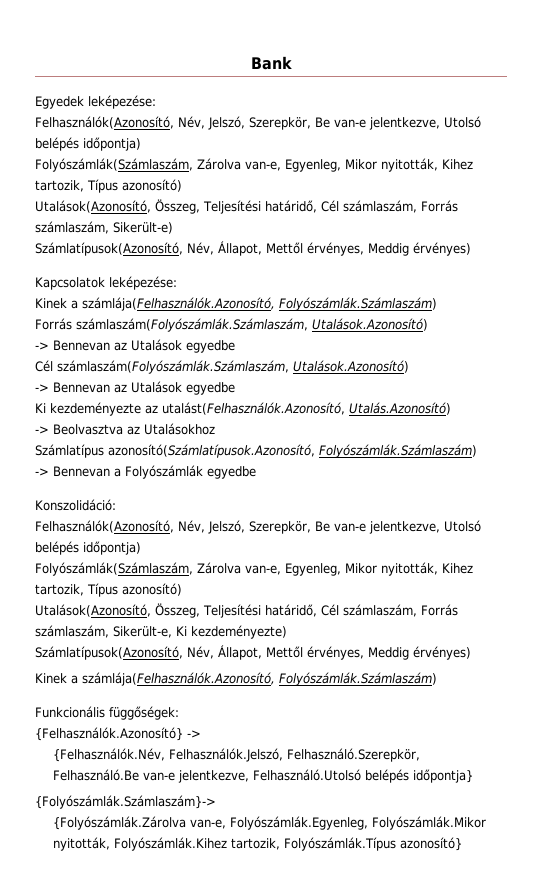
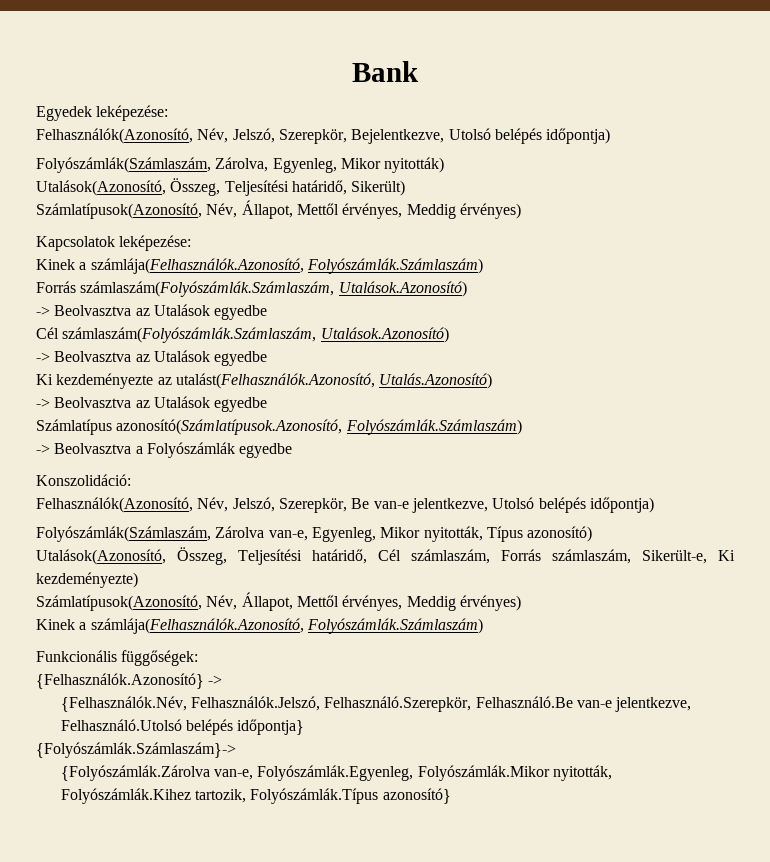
  Egyedek leképezése:
- Felhasználók(Azonosító, Név, Jelszó, Szerepkör, Be van-e jelentkezve, Utolsó belépés időpontja)
- Folyószámlák(Számlaszám, Zárolva van-e, Egyenleg, Mikor nyitották, Kihez tartozik, Típus azonosító)
- Utalások(Azonosító, Összeg, Teljesítési határidő, Cél számlaszám, Forrás számlaszám, Sikerült-e)
+ Felhasználók(Azonosító, Név, Jelszó, Szerepkör, Bejelentkezve, Utolsó belépés időpontja)
+ Folyószámlák(Számlaszám, Zárolva, Egyenleg, Mikor nyitották)
+ Utalások(Azonosító, Összeg, Teljesítési határidő, Sikerült)
  Forrás számlaszám(Folyószámlák.Számlaszám, Utalások.Azonosító)
- -> Bennevan az Utalások egyedbe
+ -> Beolvasztva az Utalások egyedbe
  Cél számlaszám(Folyószámlák.Számlaszám, Utalások.Azonosító)
- -> Bennevan az Utalások egyedbe
+ -> Beolvasztva az Utalások egyedbe
  Ki kezdeményezte az utalást(Felhasználók.Azonosító, Utalás.Azonosító)
- -> Beolvasztva az Utalásokhoz
+ -> Beolvasztva az Utalások egyedbe
- -> Bennevan a Folyószámlák egyedbe
+ -> Beolvasztva a Folyószámlák egyedbe
  Konszolidáció:
  Felhasználók(Azonosító, Név, Jelszó, Szerepkör, Be van-e jelentkezve, Utolsó belépés időpontja)
- Folyószámlák(Számlaszám, Zárolva van-e, Egyenleg, Mikor nyitották, Kihez tartozik, Típus azonosító)
+ Folyószámlák(Számlaszám, Zárolva van-e, Egyenleg, Mikor nyitották, Típus azonosító)

